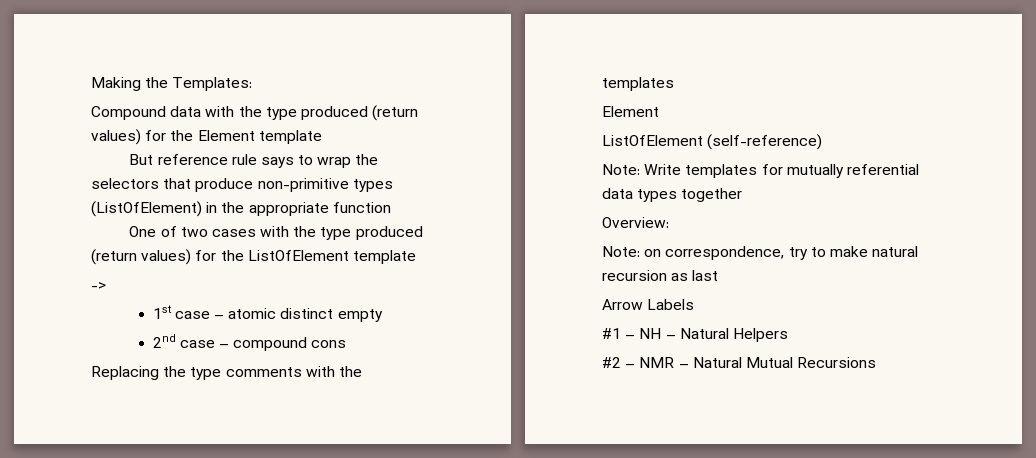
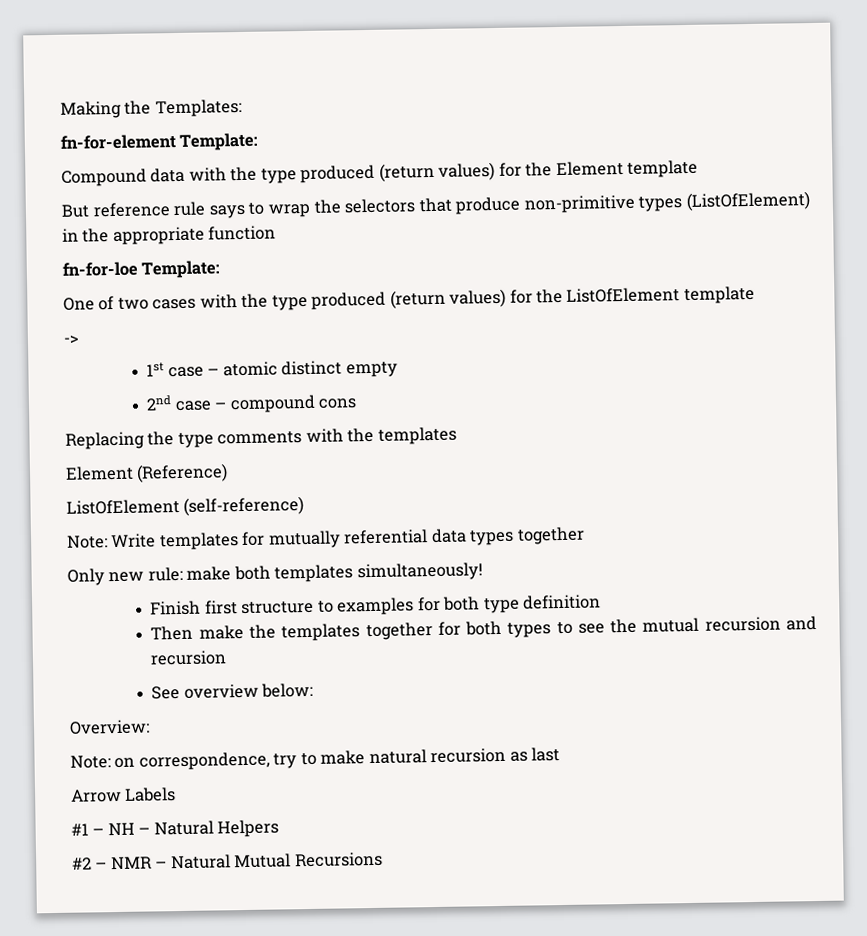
+ fn-for-element Template:
+ fn-for-loe Template:
  Replacing the type comments with the templates
- Element
+ Element (Reference)
+ Only new rule: make both templates simultaneously!
+ Finish first structure to examples for both type definition
+ Then make the templates together for both types to see the mutual recursion and recursion
+ See overview below:

